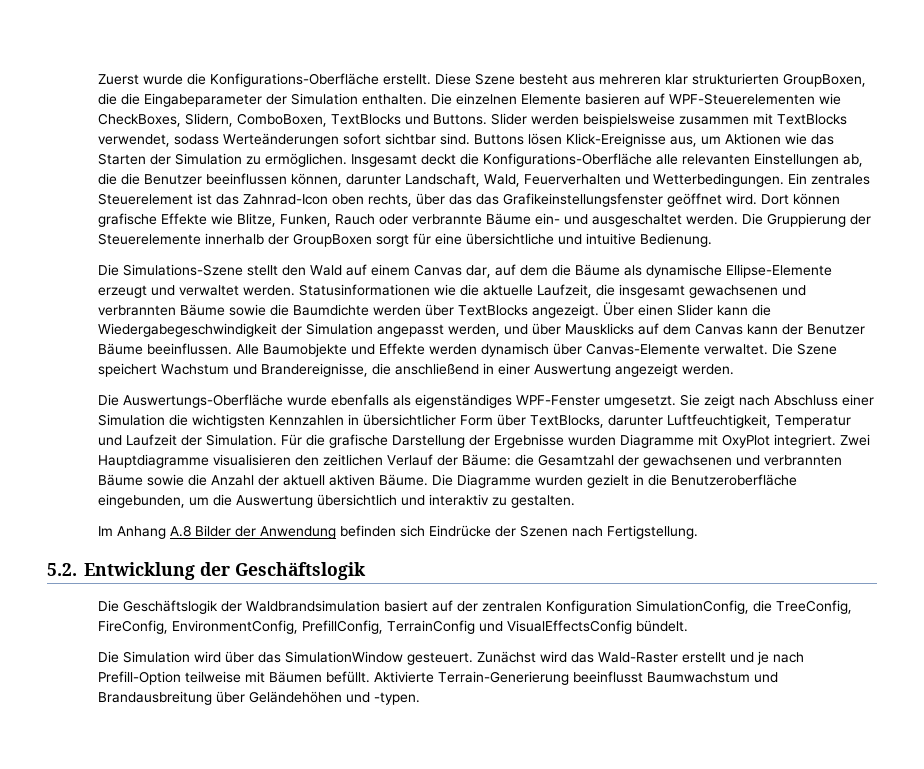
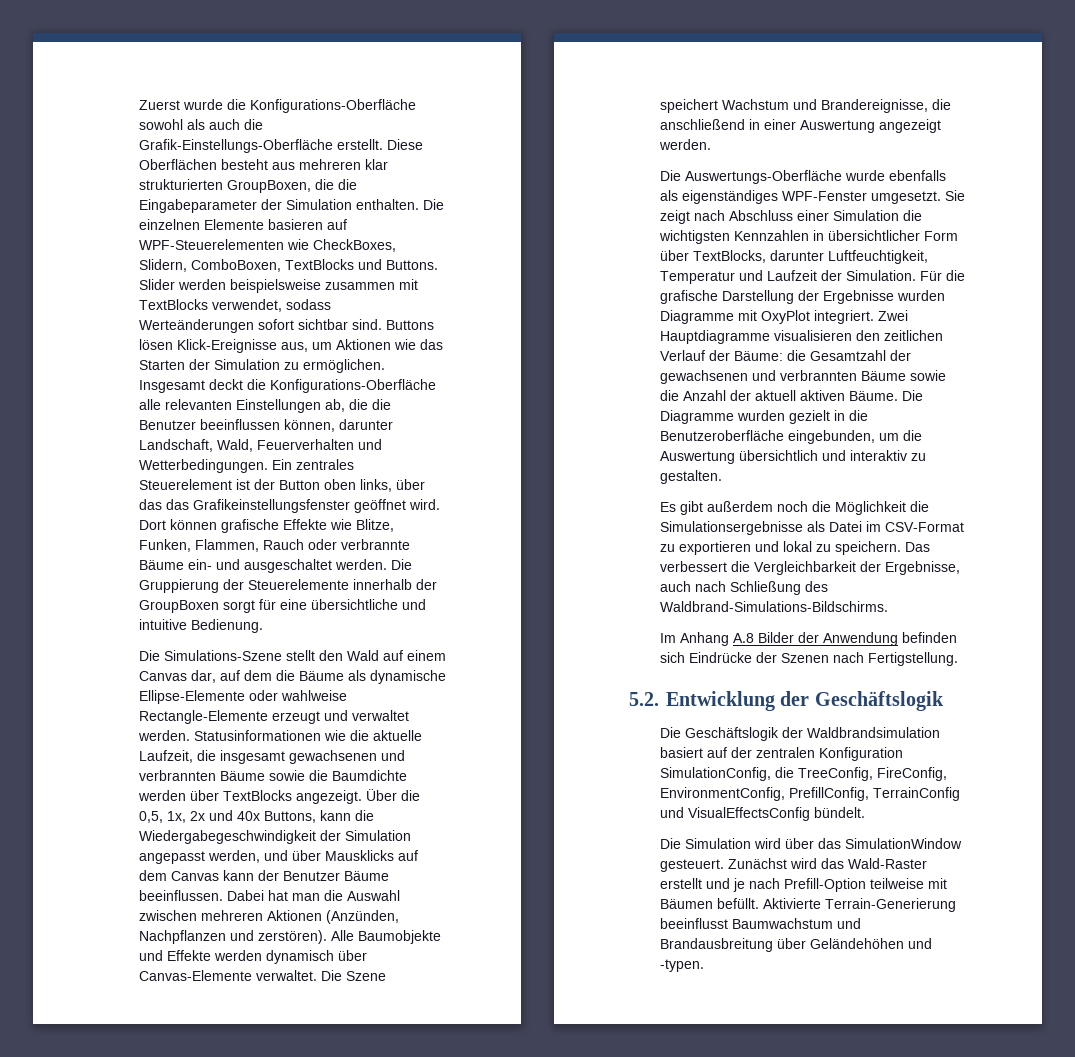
- Zuerst wurde die Konfigurations-Oberfläche erstellt.
+ Zuerst wurde die Konfigurations-Oberfläche sowohl als auch die Grafik-Einstellungs-Oberfläche erstellt.
- Diese Szene besteht aus mehreren klar strukturierten GroupBoxen, die die Eingabeparameter der Simulation enthalten.
+ Diese Oberflächen besteht aus mehreren klar strukturierten GroupBoxen, die die Eingabeparameter der Simulation enthalten.
- Ein zentrales Steuerelement ist das Zahnrad-Icon oben rechts, über das das Grafikeinstellungsfenster geöffnet wird.
+ Ein zentrales Steuerelement ist der Button oben links, über das das Grafikeinstellungsfenster geöffnet wird.
- Dort können grafische Effekte wie Blitze, Funken, Rauch oder verbrannte Bäume ein- und ausgeschaltet werden.
+ Dort können grafische Effekte wie Blitze, Funken, Flammen, Rauch oder verbrannte Bäume ein- und ausgeschaltet werden.
- Die Simulations-Szene stellt den Wald auf einem Canvas dar, auf dem die Bäume als dynamische Ellipse-Elemente erzeugt und verwaltet werden.
+ Die Simulations-Szene stellt den Wald auf einem Canvas dar, auf dem die Bäume als dynamische Ellipse-Elemente oder wahlweise Rectangle-Elemente erzeugt und verwaltet werden.
- Über einen Slider kann die Wiedergabegeschwindigkeit der Simulation angepasst werden, und über Mausklicks auf dem Canvas kann der Benutzer Bäume beeinflussen.
+ Über die 0,5, 1x, 2x und 40x Buttons, kann die Wiedergabegeschwindigkeit der Simulation angepasst werden, und über Mausklicks auf dem Canvas kann der Benutzer Bäume beeinflussen.
+ Dabei hat man die Auswahl zwischen mehreren Aktionen (Anzünden, Nachpflanzen und zerstören).
+ Es gibt außerdem noch die Möglichkeit die Simulationsergebnisse als Datei im CSV-Format zu exportieren und lokal zu speichern. Das verbessert die Vergleichbarkeit der Ergebnisse, auch nach Schließung des Waldbrand-Simulations-Bildschirms.

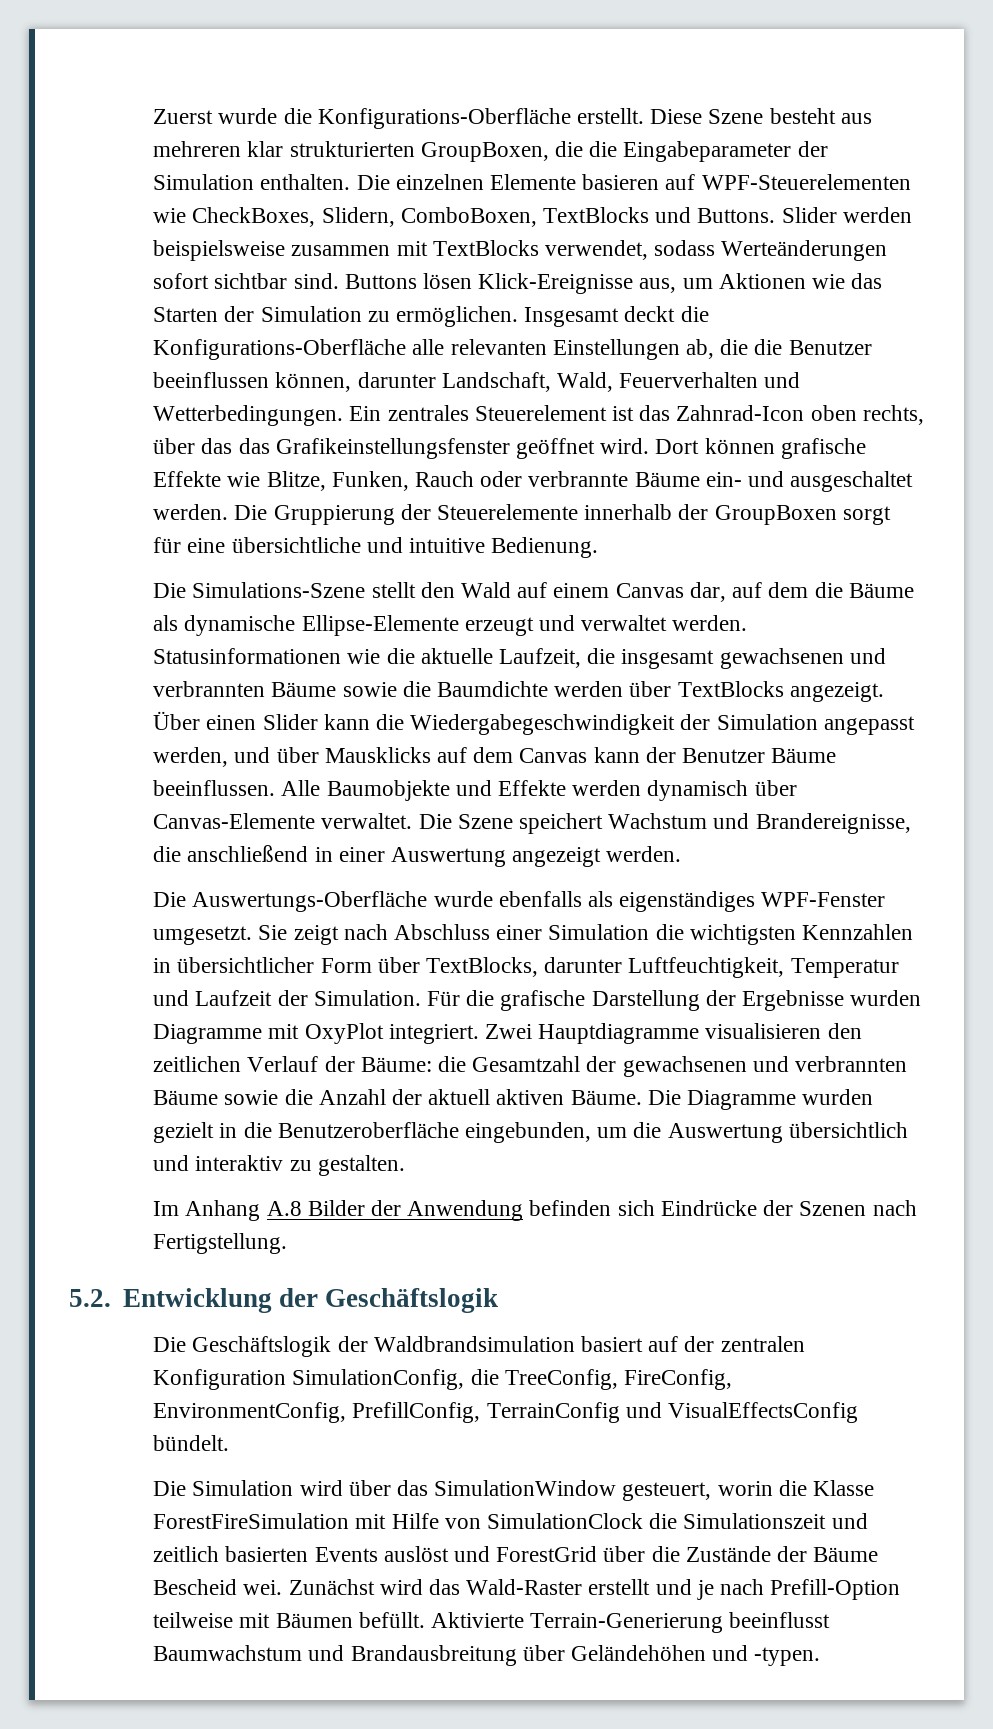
- Zuerst wurde die Konfigurations-Oberfläche sowohl als auch die Grafik-Einstellungs-Oberfläche erstellt.
+ Zuerst wurde die Konfigurations-Oberfläche erstellt.
- Diese Oberflächen besteht aus mehreren klar strukturierten GroupBoxen, die die Eingabeparameter der Simulation enthalten.
+ Diese Szene besteht aus mehreren klar strukturierten GroupBoxen, die die Eingabeparameter der Simulation enthalten.
- Ein zentrales Steuerelement ist der Button oben links, über das das Grafikeinstellungsfenster geöffnet wird.
+ Ein zentrales Steuerelement ist das Zahnrad-Icon oben rechts, über das das Grafikeinstellungsfenster geöffnet wird.
- Dort können grafische Effekte wie Blitze, Funken, Flammen, Rauch oder verbrannte Bäume ein- und ausgeschaltet werden.
+ Dort können grafische Effekte wie Blitze, Funken, Rauch oder verbrannte Bäume ein- und ausgeschaltet werden.
- Die Simulations-Szene stellt den Wald auf einem Canvas dar, auf dem die Bäume als dynamische Ellipse-Elemente oder wahlweise Rectangle-Elemente erzeugt und verwaltet werden.
+ Die Simulations-Szene stellt den Wald auf einem Canvas dar, auf dem die Bäume als dynamische Ellipse-Elemente erzeugt und verwaltet werden.
- Über die 0,5, 1x, 2x und 40x Buttons, kann die Wiedergabegeschwindigkeit der Simulation angepasst werden, und über Mausklicks auf dem Canvas kann der Benutzer Bäume beeinflussen.
+ Über einen Slider kann die Wiedergabegeschwindigkeit der Simulation angepasst werden, und über Mausklicks auf dem Canvas kann der Benutzer Bäume beeinflussen.
- Dabei hat man die Auswahl zwischen mehreren Aktionen (Anzünden, Nachpflanzen und zerstören).
- Es gibt außerdem noch die Möglichkeit die Simulationsergebnisse als Datei im CSV-Format zu exportieren und lokal zu speichern. Das verbessert die Vergleichbarkeit der Ergebnisse, auch nach Schließung des Waldbrand-Simulations-Bildschirms.
- Die Simulation wird über das SimulationWindow gesteuert.
+ Die Simulation wird über das SimulationWindow gesteuert, worin die Klasse ForestFireSimulation mit Hilfe von SimulationClock die Simulationszeit und zeitlich basierten Events auslöst und ForestGrid über die Zustände der Bäume Bescheid wei.

